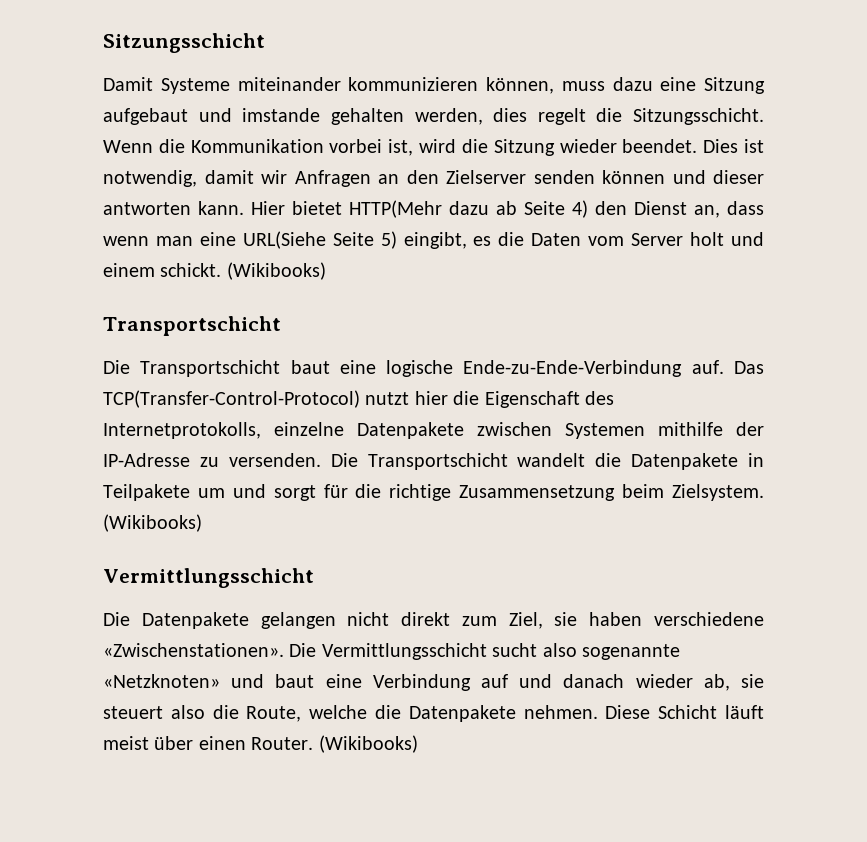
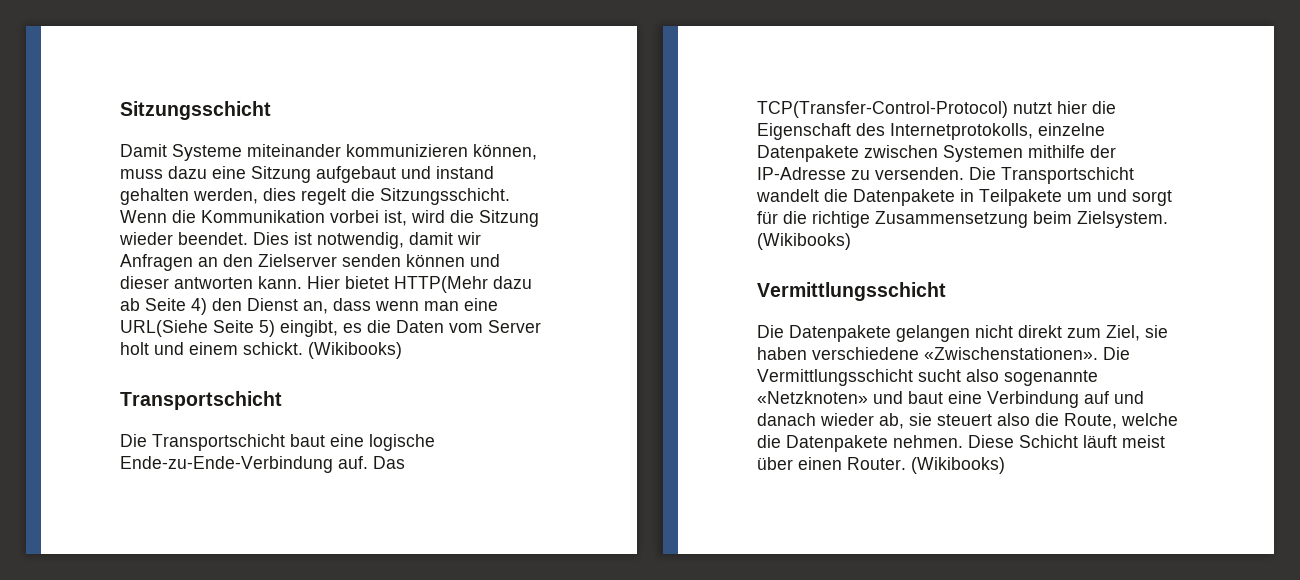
- Damit Systeme miteinander kommunizieren können, muss dazu eine Sitzung aufgebaut und imstande gehalten werden, dies regelt die Sitzungsschicht.
+ Damit Systeme miteinander kommunizieren können, muss dazu eine Sitzung aufgebaut und instand gehalten werden, dies regelt die Sitzungsschicht.

